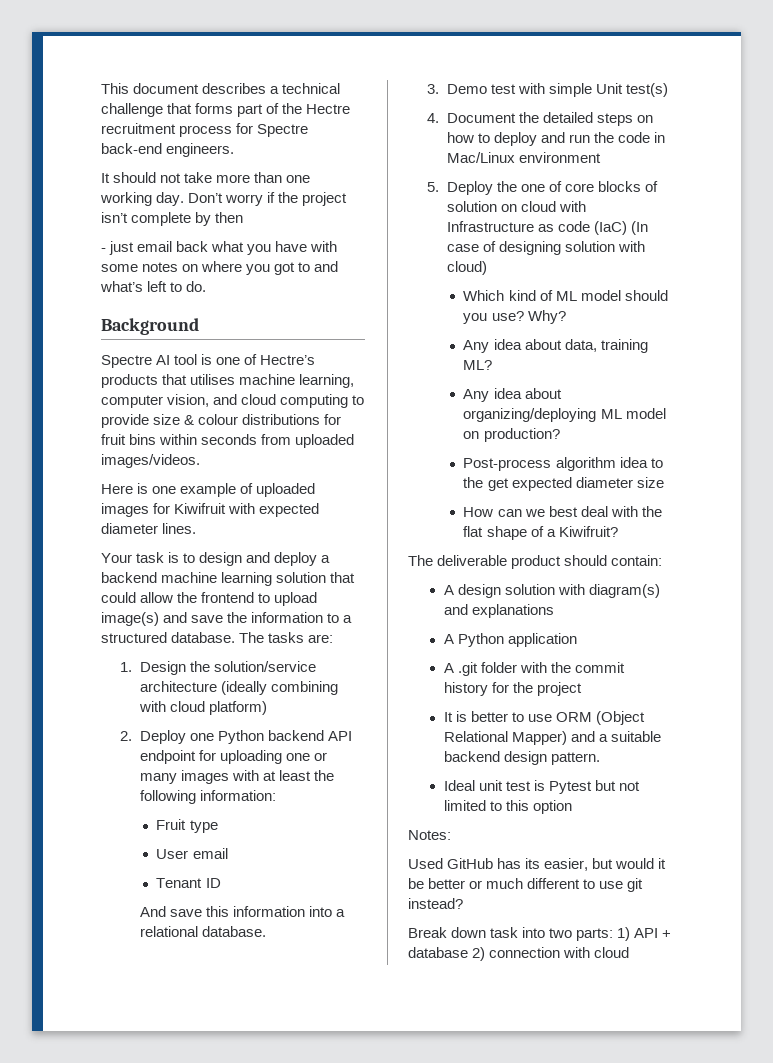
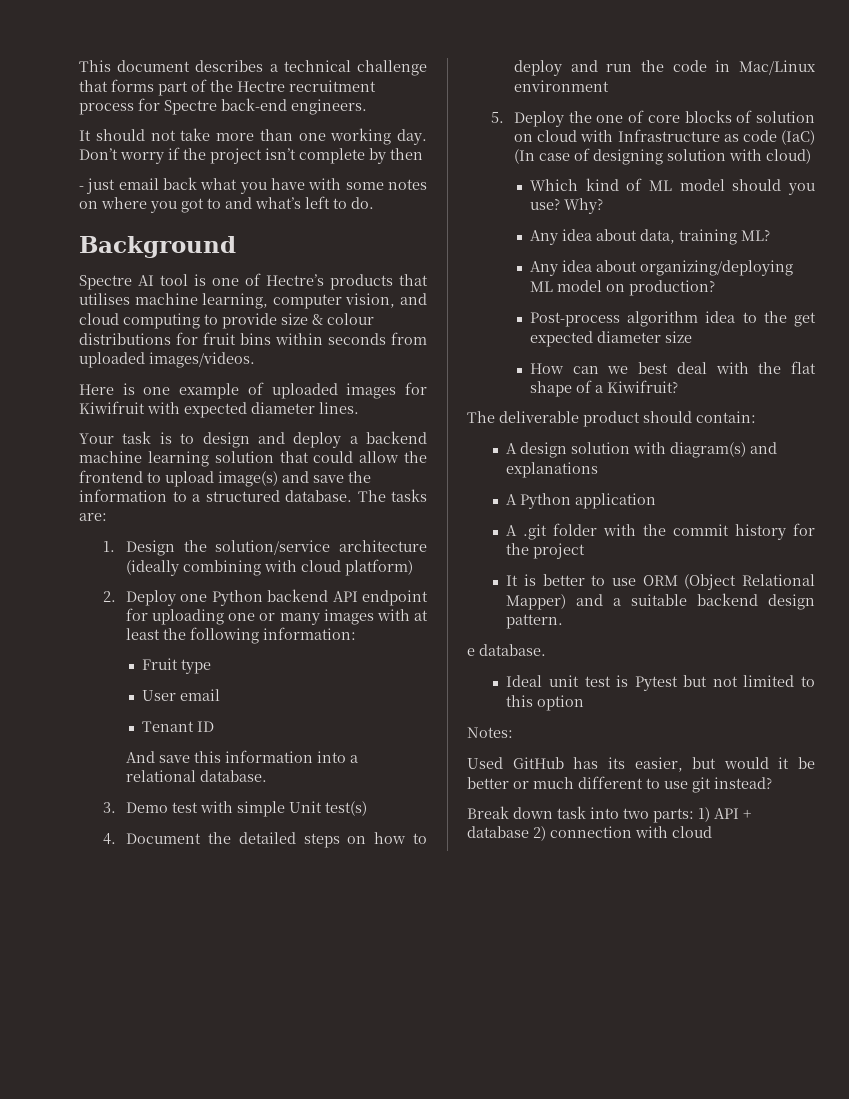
+ e database.

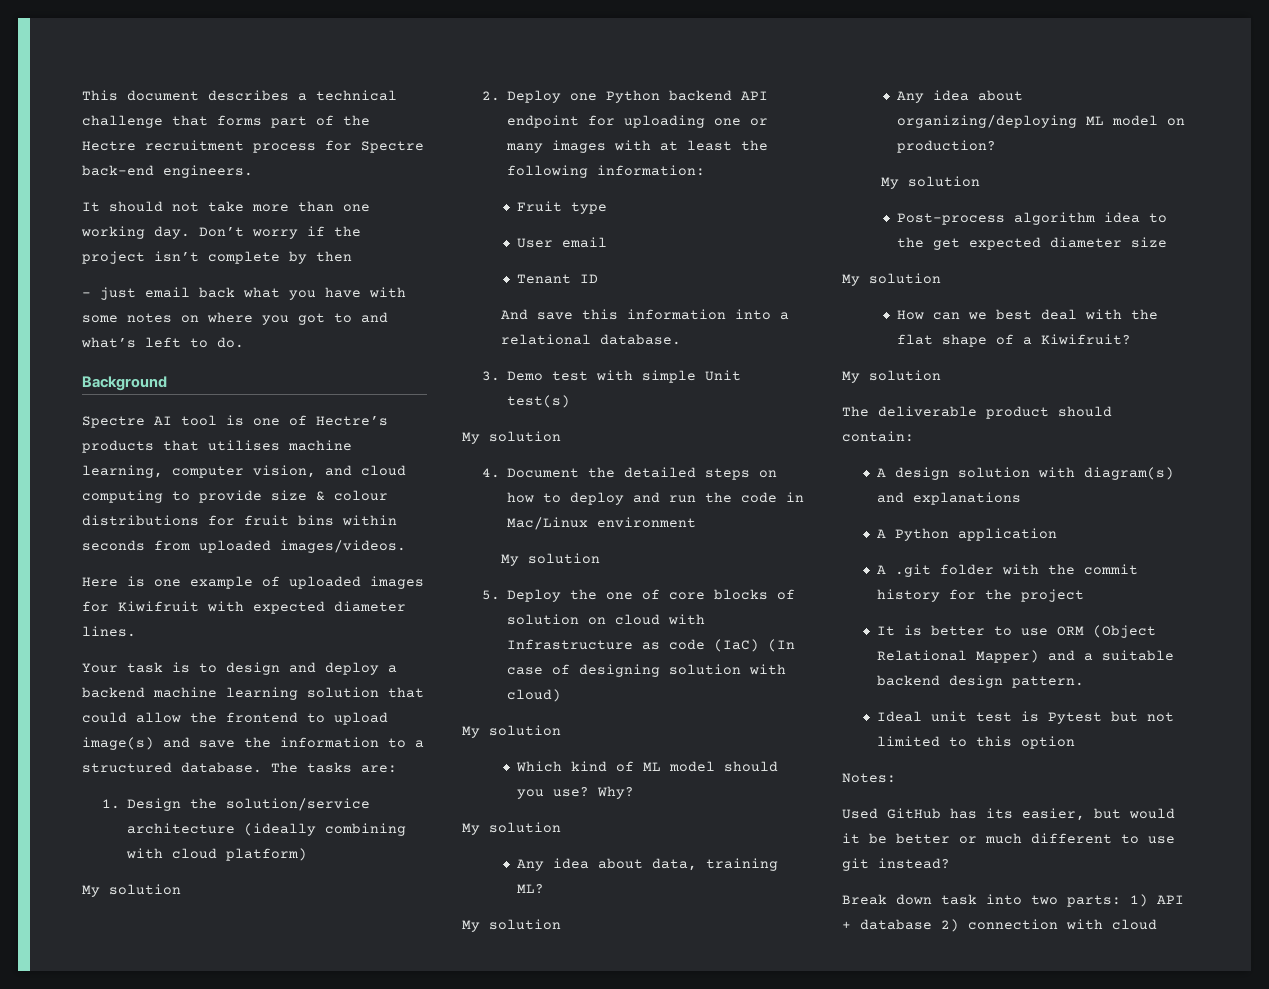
  1. Design the solution/service architecture (ideally combining with cloud platform)
+ My solution
  3. Demo test with simple Unit test(s)
+ My solution
  4. Document the detailed steps on how to deploy and run the code in Mac/Linux environment
+ My solution
  5. Deploy the one of core blocks of solution on cloud with Infrastructure as code (IaC) (In case of designing solution with cloud)
+ My solution
  Why?
+ My solution
  Any idea about data, training ML?
+ My solution
  Any idea about organizing/deploying ML model on production?
+ My solution
  Post-process algorithm idea to the get expected diameter size
+ My solution
  How can we best deal with the flat shape of a Kiwifruit?
+ My solution
- e database.

